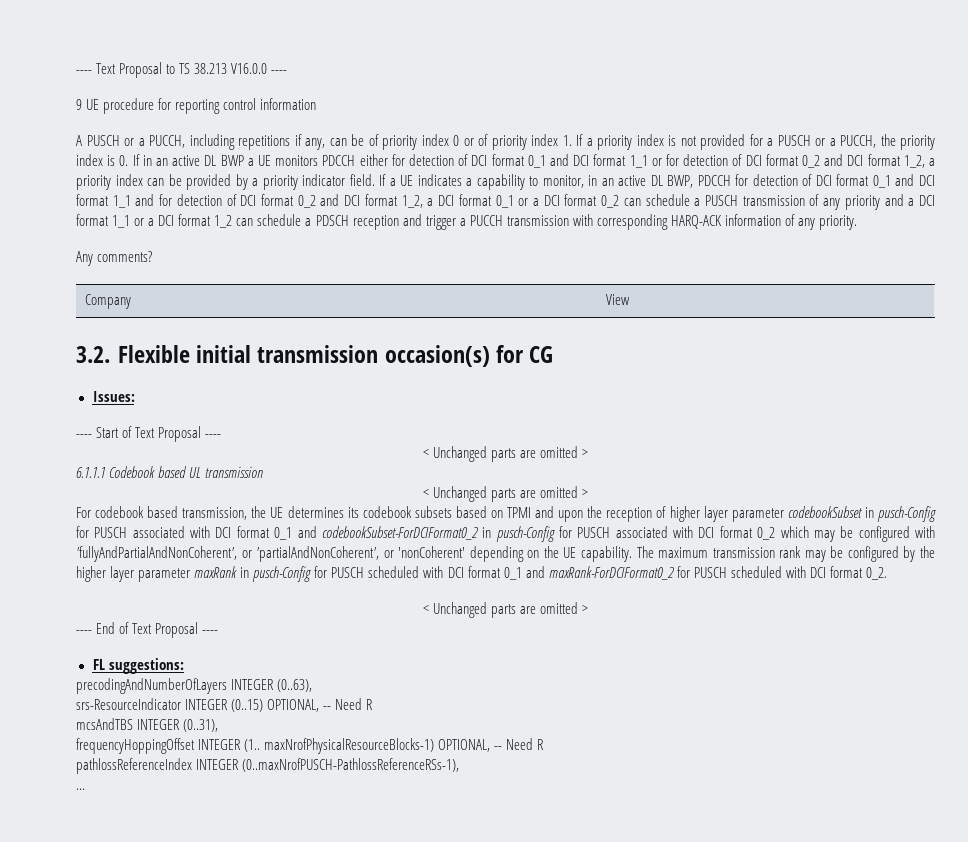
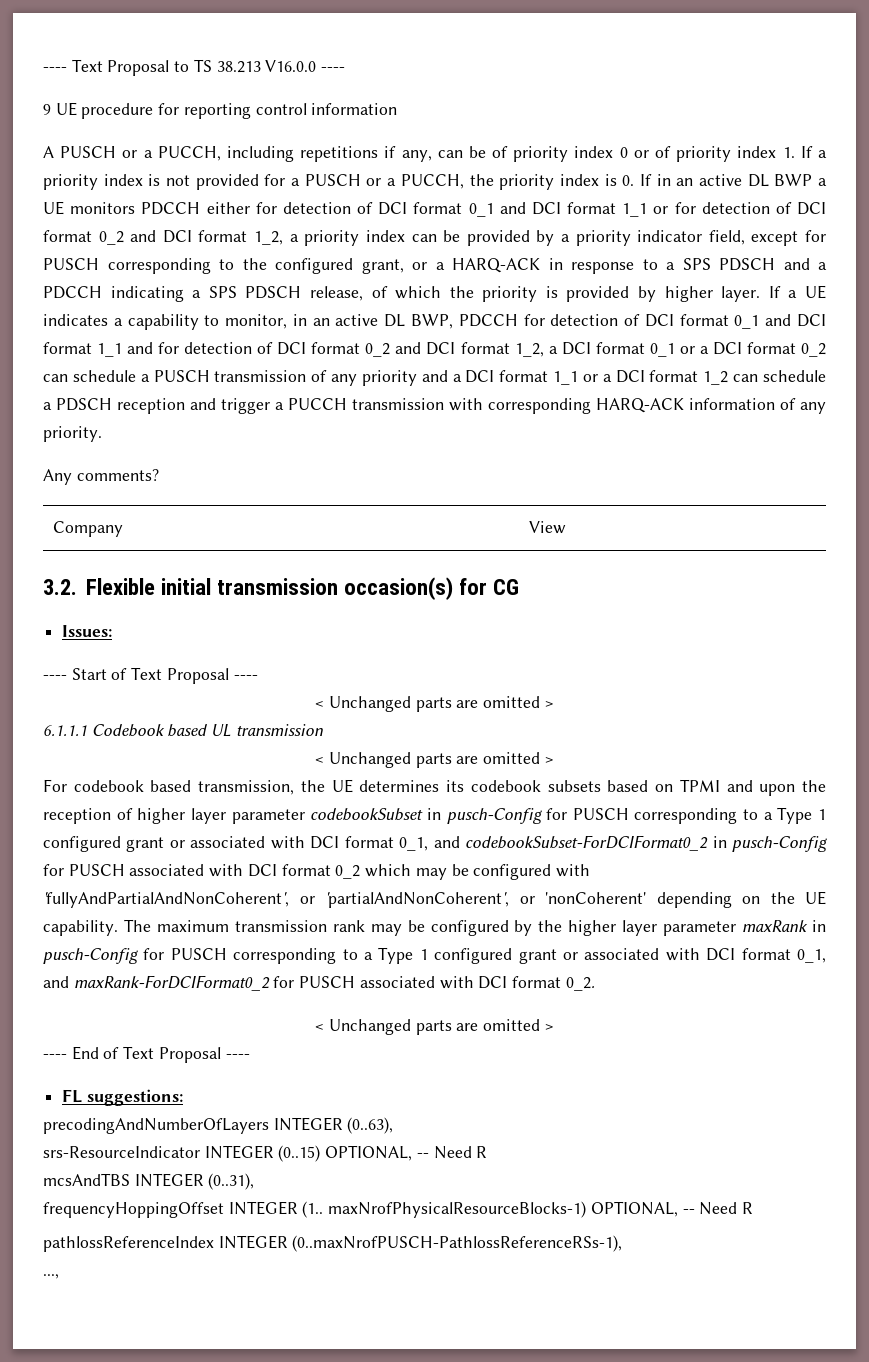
- A PUSCH or a PUCCH, including repetitions if any, can be of priority index 0 or of priority index 1. If a priority index is not provided for a PUSCH or a PUCCH, the priority index is 0. If in an active DL BWP a UE monitors PDCCH either for detection of DCI format 0_1 and DCI format 1_1 or for detection of DCI format 0_2 and DCI format 1_2, a priority index can be provided by a priority indicator field.
+ A PUSCH or a PUCCH, including repetitions if any, can be of priority index 0 or of priority index 1. If a priority index is not provided for a PUSCH or a PUCCH, the priority index is 0. If in an active DL BWP a UE monitors PDCCH either for detection of DCI format 0_1 and DCI format 1_1 or for detection of DCI format 0_2 and DCI format 1_2, a priority index can be provided by a priority indicator field, except for PUSCH corresponding to the configured grant, or a HARQ-ACK in response to a SPS PDSCH and a PDCCH indicating a SPS PDSCH release, of which the priority is provided by higher layer.
- For codebook based transmission, the UE determines its codebook subsets based on TPMI and upon the reception of higher layer parameter codebookSubset in pusch-Config for PUSCH associated with DCI format 0_1 and codebookSubset-ForDCIFormat0_2 in pusch-Config for PUSCH associated with DCI format 0_2 which may be configured with 'fullyAndPartialAndNonCoherent', or 'partialAndNonCoherent', or 'nonCoherent' depending on the UE capability.
+ For codebook based transmission, the UE determines its codebook subsets based on TPMI and upon the reception of higher layer parameter codebookSubset in pusch-Config for PUSCH corresponding to a Type 1 configured grant or associated with DCI format 0_1, and codebookSubset-ForDCIFormat0_2 in pusch-Config for PUSCH associated with DCI format 0_2 which may be configured with 'fullyAndPartialAndNonCoherent', or 'partialAndNonCoherent', or 'nonCoherent' depending on the UE capability.
- The maximum transmission rank may be configured by the higher layer parameter maxRank in pusch-Config for PUSCH scheduled with DCI format 0_1 and maxRank-ForDCIFormat0_2 for PUSCH scheduled with DCI format 0_2.
+ The maximum transmission rank may be configured by the higher layer parameter maxRank in pusch-Config for PUSCH corresponding to a Type 1 configured grant or associated with DCI format 0_1, and maxRank-ForDCIFormat0_2 for PUSCH associated with DCI format 0_2.
- ...
+ ...,

